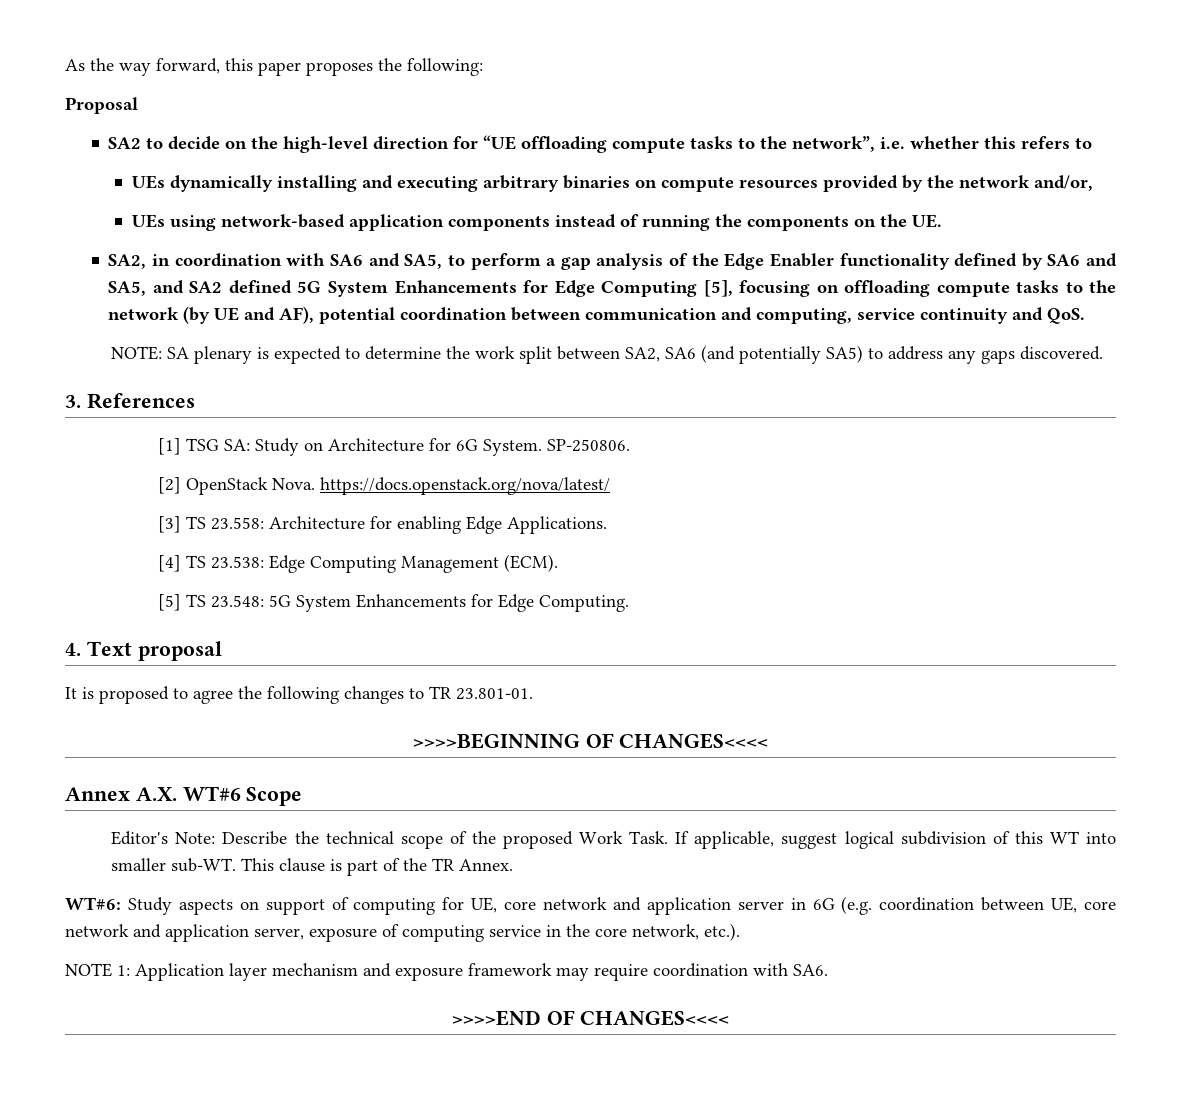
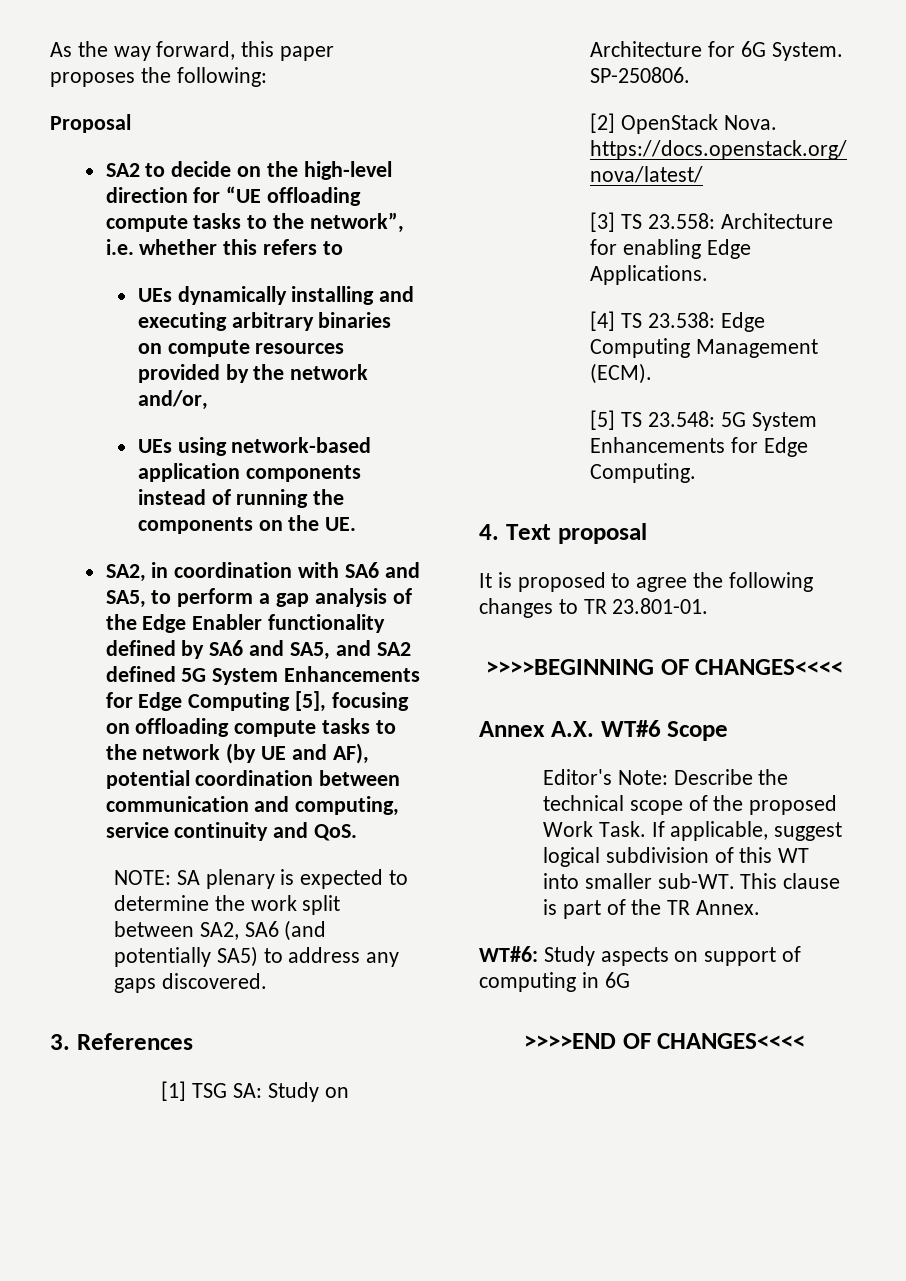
- WT#6: Study aspects on support of computing for UE, core network and application server in 6G (e.g. coordination between UE, core network and application server, exposure of computing service in the core network, etc.).
- NOTE 1: Application layer mechanism and exposure framework may require coordination with SA6.
+ WT#6: Study aspects on support of computing in 6G

